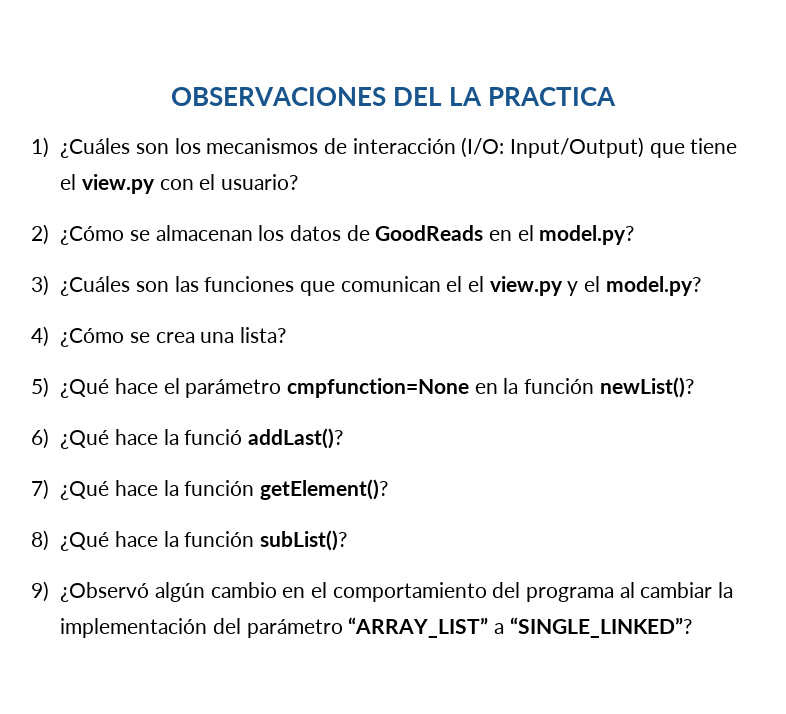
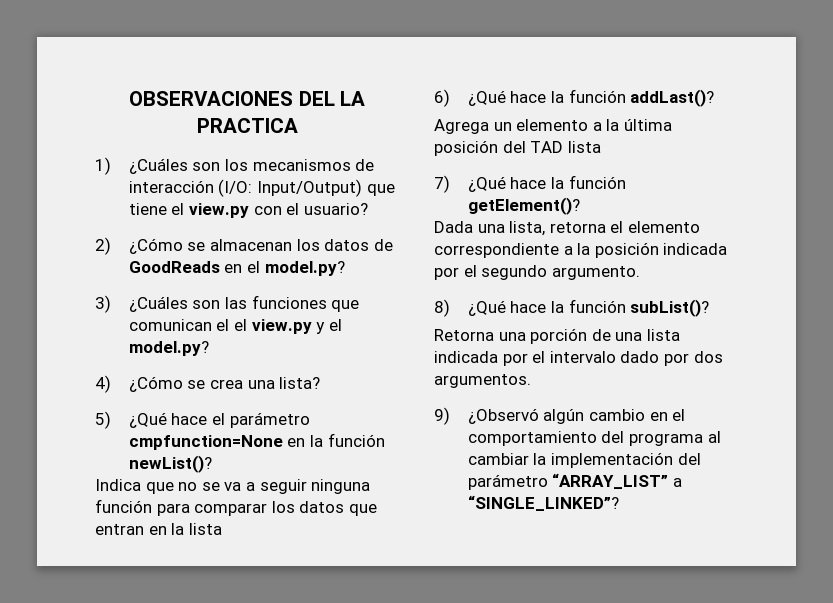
+ Indica que no se va a seguir ninguna función para comparar los datos que entran en la lista
- 6) ¿Qué hace la funció addLast()?
+ 6) ¿Qué hace la función addLast()?
+ Agrega un elemento a la última posición del TAD lista
+ Dada una lista, retorna el elemento correspondiente a la posición indicada por el segundo argumento.
+ Retorna una porción de una lista indicada por el intervalo dado por dos argumentos.

